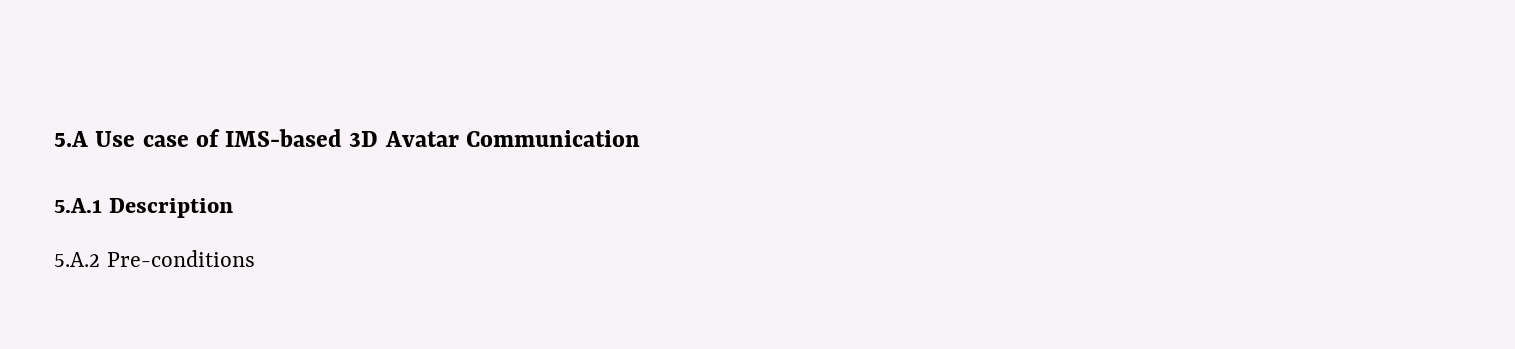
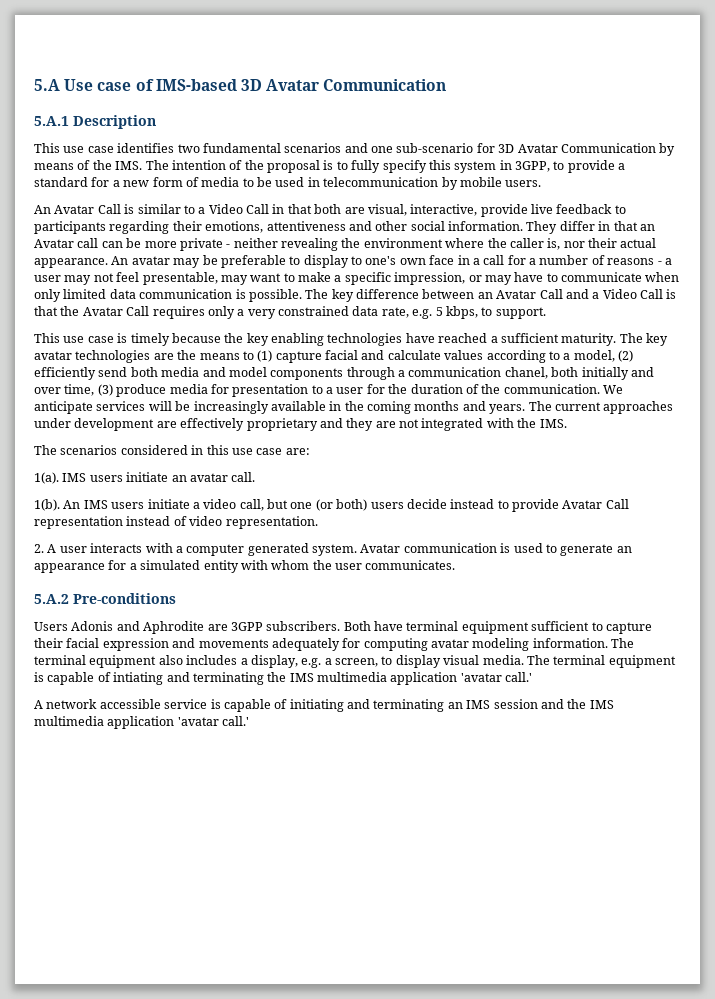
+ This use case identifies two fundamental scenarios and one sub-scenario for 3D Avatar Communication by means of the IMS. The intention of the proposal is to fully specify this system in 3GPP, to provide a standard for a new form of media to be used in telecommunication by mobile users.
+ An Avatar Call is similar to a Video Call in that both are visual, interactive, provide live feedback to participants regarding their emotions, attentiveness and other social information. They differ in that an Avatar call can be more private - neither revealing the environment where the caller is, nor their actual appearance. An avatar may be preferable to display to one's own face in a call for a number of reasons - a user may not feel presentable, may want to make a specific impression, or may have to communicate when only limited data communication is possible. The key difference between an Avatar Call and a Video Call is that the Avatar Call requires only a very constrained data rate, e.g. 5 kbps, to support.
+ This use case is timely because the key enabling technologies have reached a sufficient maturity. The key avatar technologies are the means to (1) capture facial and calculate values according to a model, (2) efficiently send both media and model components through a communication chanel, both initially and over time, (3) produce media for presentation to a user for the duration of the communication. We anticipate services will be increasingly available in the coming months and years. The current approaches under development are effectively proprietary and they are not integrated with the IMS.
+ The scenarios considered in this use case are:
+ 1(a). IMS users initiate an avatar call.
+ 1(b). An IMS users initiate a video call, but one (or both) users decide instead to provide Avatar Call representation instead of video representation.
+ 2. A user interacts with a computer generated system. Avatar communication is used to generate an appearance for a simulated entity with whom the user communicates.
  5.A.2 Pre-conditions
+ Users Adonis and Aphrodite are 3GPP subscribers. Both have terminal equipment sufficient to capture their facial expression and movements adequately for computing avatar modeling information. The terminal equipment also includes a display, e.g. a screen, to display visual media. The terminal equipment is capable of intiating and terminating the IMS multimedia application 'avatar call.'
+ A network accessible service is capable of initiating and terminating an IMS session and the IMS multimedia application 'avatar call.'

